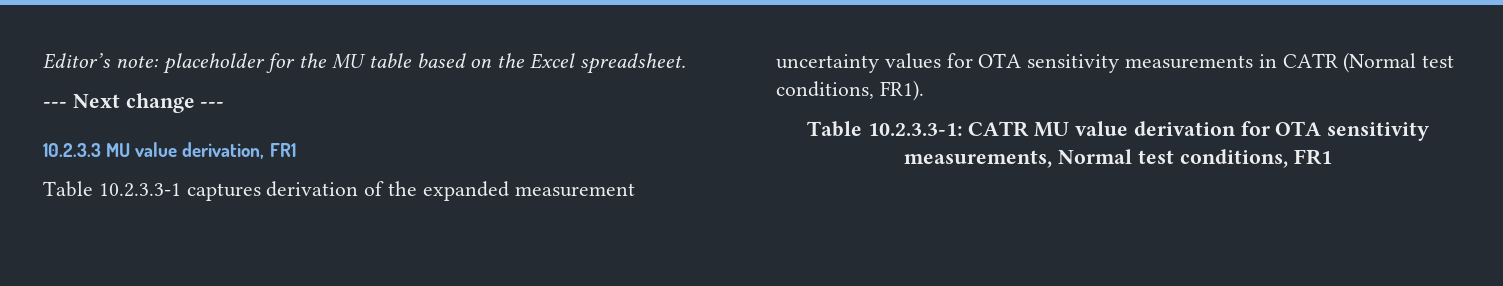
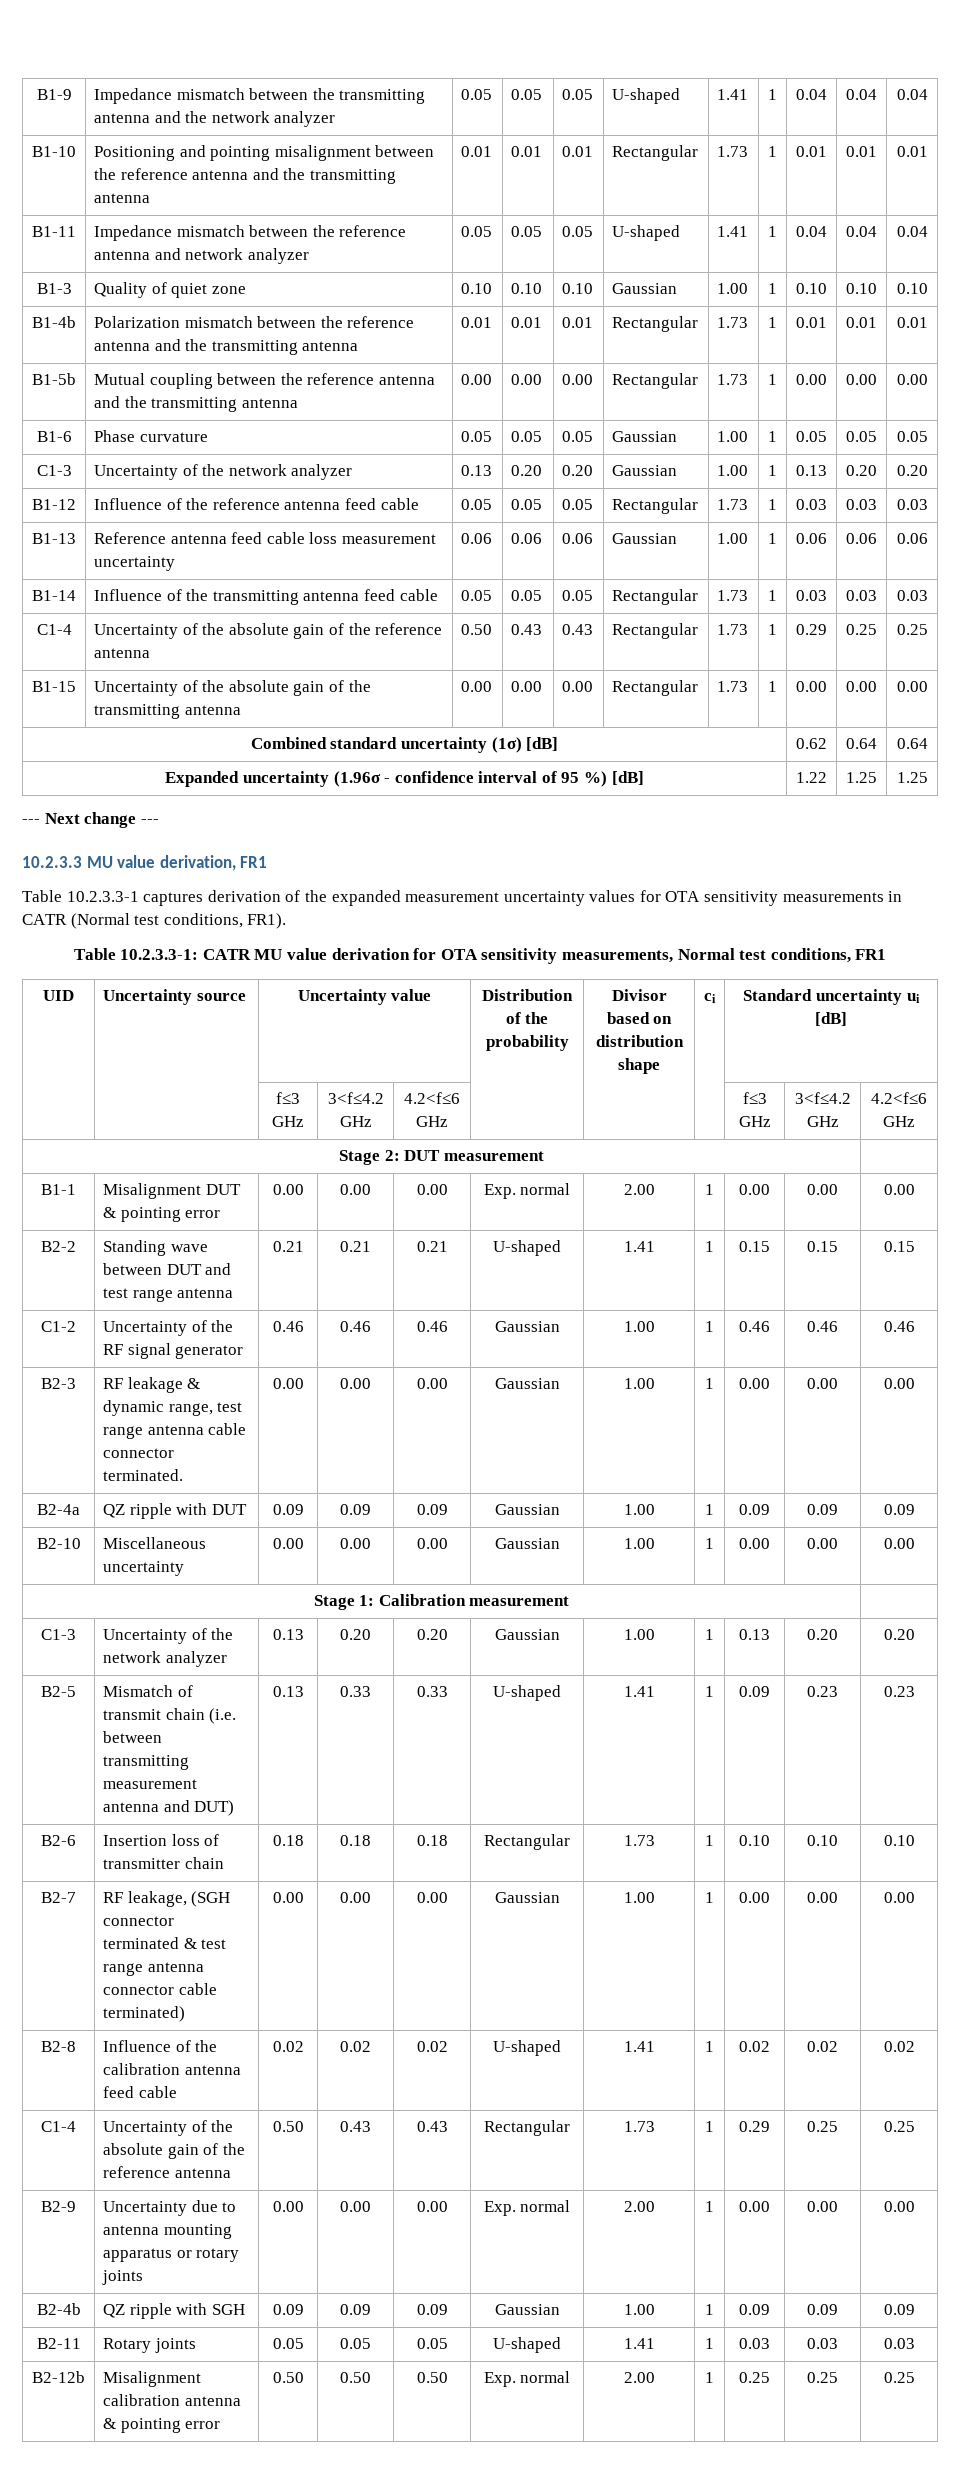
- Editor’s note: placeholder for the MU table based on the Excel spreadsheet.
+ B1-9 | Impedance mismatch between the transmitting antenna and the network analyzer | 0.05 | 0.05 | 0.05 | U-shaped | 1.41 | 1 | 0.04 | 0.04 | 0.04
+ B1-10 | Positioning and pointing misalignment between the reference antenna and the transmitting antenna | 0.01 | 0.01 | 0.01 | Rectangular | 1.73 | 1 | 0.01 | 0.01 | 0.01
+ B1-11 | Impedance mismatch between the reference antenna and network analyzer | 0.05 | 0.05 | 0.05 | U-shaped | 1.41 | 1 | 0.04 | 0.04 | 0.04
+ B1-3 | Quality of quiet zone | 0.10 | 0.10 | 0.10 | Gaussian | 1.00 | 1 | 0.10 | 0.10 | 0.10
+ B1-4b | Polarization mismatch between the reference antenna and the transmitting antenna | 0.01 | 0.01 | 0.01 | Rectangular | 1.73 | 1 | 0.01 | 0.01 | 0.01
+ B1-5b | Mutual coupling between the reference antenna and the transmitting antenna | 0.00 | 0.00 | 0.00 | Rectangular | 1.73 | 1 | 0.00 | 0.00 | 0.00
+ B1-6 | Phase curvature | 0.05 | 0.05 | 0.05 | Gaussian | 1.00 | 1 | 0.05 | 0.05 | 0.05
+ C1-3 | Uncertainty of the network analyzer | 0.13 | 0.20 | 0.20 | Gaussian | 1.00 | 1 | 0.13 | 0.20 | 0.20
+ B1-12 | Influence of the reference antenna feed cable | 0.05 | 0.05 | 0.05 | Rectangular | 1.73 | 1 | 0.03 | 0.03 | 0.03
+ B1-13 | Reference antenna feed cable loss measurement uncertainty | 0.06 | 0.06 | 0.06 | Gaussian | 1.00 | 1 | 0.06 | 0.06 | 0.06
+ B1-14 | Influence of the transmitting antenna feed cable | 0.05 | 0.05 | 0.05 | Rectangular | 1.73 | 1 | 0.03 | 0.03 | 0.03
+ C1-4 | Uncertainty of the absolute gain of the reference antenna | 0.50 | 0.43 | 0.43 | Rectangular | 1.73 | 1 | 0.29 | 0.25 | 0.25
+ B1-15 | Uncertainty of the absolute gain of the transmitting antenna | 0.00 | 0.00 | 0.00 | Rectangular | 1.73 | 1 | 0.00 | 0.00 | 0.00
+ Combined standard uncertainty (1σ) [dB] | 0.62 | 0.64 | 0.64
+ Expanded uncertainty (1.96σ - confidence interval of 95 %) [dB] | 1.22 | 1.25 | 1.25
+ UID | Uncertainty source | Uncertainty value | Distribution of the probability | Divisor based on distribution shape | ci | Standard uncertainty ui [dB]
+ | | f≤3 GHz | 3<f≤4.2 GHz | 4.2<f≤6 GHz | | | | f≤3 GHz | 3<f≤4.2 GHz | 4.2<f≤6 GHz
+ Stage 2: DUT measurement |
+ B1-1 | Misalignment DUT & pointing error | 0.00 | 0.00 | 0.00 | Exp. normal | 2.00 | 1 | 0.00 | 0.00 | 0.00
+ B2-2 | Standing wave between DUT and test range antenna | 0.21 | 0.21 | 0.21 | U-shaped | 1.41 | 1 | 0.15 | 0.15 | 0.15
+ C1-2 | Uncertainty of the RF signal generator | 0.46 | 0.46 | 0.46 | Gaussian | 1.00 | 1 | 0.46 | 0.46 | 0.46
+ B2-3 | RF leakage & dynamic range, test range antenna cable connector terminated. | 0.00 | 0.00 | 0.00 | Gaussian | 1.00 | 1 | 0.00 | 0.00 | 0.00
+ B2-4a | QZ ripple with DUT | 0.09 | 0.09 | 0.09 | Gaussian | 1.00 | 1 | 0.09 | 0.09 | 0.09
+ B2-10 | Miscellaneous uncertainty | 0.00 | 0.00 | 0.00 | Gaussian | 1.00 | 1 | 0.00 | 0.00 | 0.00
+ Stage 1: Calibration measurement |
+ C1-3 | Uncertainty of the network analyzer | 0.13 | 0.20 | 0.20 | Gaussian | 1.00 | 1 | 0.13 | 0.20 | 0.20
+ B2-5 | Mismatch of transmit chain (i.e. between transmitting measurement antenna and DUT) | 0.13 | 0.33 | 0.33 | U-shaped | 1.41 | 1 | 0.09 | 0.23 | 0.23
+ B2-6 | Insertion loss of transmitter chain | 0.18 | 0.18 | 0.18 | Rectangular | 1.73 | 1 | 0.10 | 0.10 | 0.10
+ B2-7 | RF leakage, (SGH connector terminated & test range antenna connector cable terminated) | 0.00 | 0.00 | 0.00 | Gaussian | 1.00 | 1 | 0.00 | 0.00 | 0.00
+ B2-8 | Influence of the calibration antenna feed cable | 0.02 | 0.02 | 0.02 | U-shaped | 1.41 | 1 | 0.02 | 0.02 | 0.02
+ C1-4 | Uncertainty of the absolute gain of the reference antenna | 0.50 | 0.43 | 0.43 | Rectangular | 1.73 | 1 | 0.29 | 0.25 | 0.25
+ B2-9 | Uncertainty due to antenna mounting apparatus or rotary joints | 0.00 | 0.00 | 0.00 | Exp. normal | 2.00 | 1 | 0.00 | 0.00 | 0.00
+ B2-4b | QZ ripple with SGH | 0.09 | 0.09 | 0.09 | Gaussian | 1.00 | 1 | 0.09 | 0.09 | 0.09
+ B2-11 | Rotary joints | 0.05 | 0.05 | 0.05 | U-shaped | 1.41 | 1 | 0.03 | 0.03 | 0.03
+ B2-12b | Misalignment calibration antenna & pointing error | 0.50 | 0.50 | 0.50 | Exp. normal | 2.00 | 1 | 0.25 | 0.25 | 0.25

